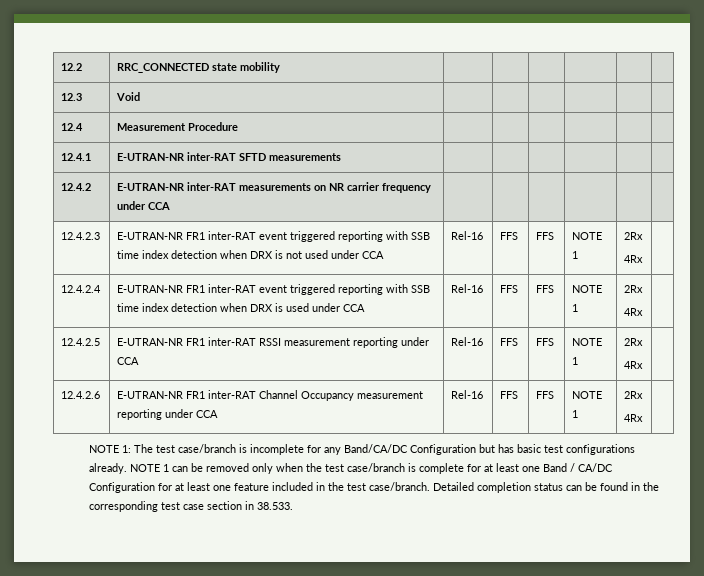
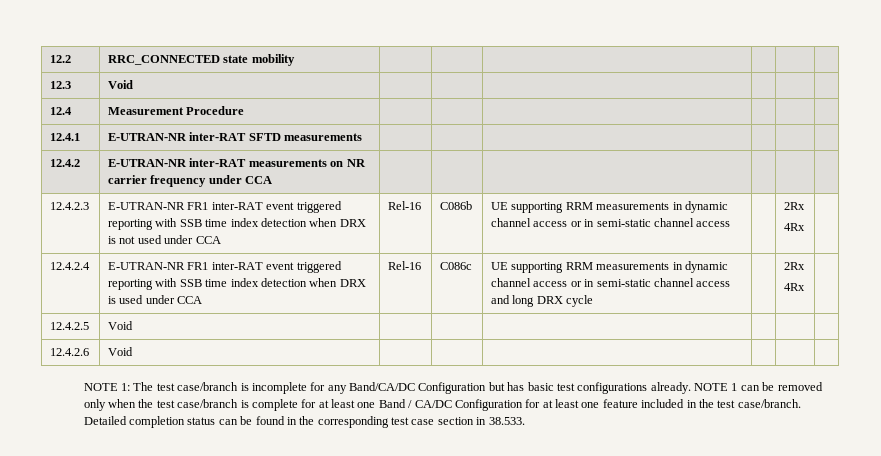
- 12.4.2.3 | E-UTRAN-NR FR1 inter-RAT event triggered reporting with SSB time index detection when DRX is not used under CCA | Rel-16 | FFS | FFS | NOTE 1 | 2Rx
+ 12.4.2.3 | E-UTRAN-NR FR1 inter-RAT event triggered reporting with SSB time index detection when DRX is not used under CCA | Rel-16 | C086b | UE supporting RRM measurements in dynamic channel access or in semi-static channel access | | 2Rx
- 12.4.2.4 | E-UTRAN-NR FR1 inter-RAT event triggered reporting with SSB time index detection when DRX is used under CCA | Rel-16 | FFS | FFS | NOTE 1 | 2Rx
+ 12.4.2.4 | E-UTRAN-NR FR1 inter-RAT event triggered reporting with SSB time index detection when DRX is used under CCA | Rel-16 | C086c | UE supporting RRM measurements in dynamic channel access or in semi-static channel access and long DRX cycle | | 2Rx
  4Rx |
- 12.4.2.5 | E-UTRAN-NR FR1 inter-RAT RSSI measurement reporting under CCA | Rel-16 | FFS | FFS | NOTE 1 | 2Rx
- 4Rx |
- 12.4.2.6 | E-UTRAN-NR FR1 inter-RAT Channel Occupancy measurement reporting under CCA | Rel-16 | FFS | FFS | NOTE 1 | 2Rx
- 4Rx |
+ 12.4.2.5 | Void | | | | | |
+ 12.4.2.6 | Void | | | | | |

